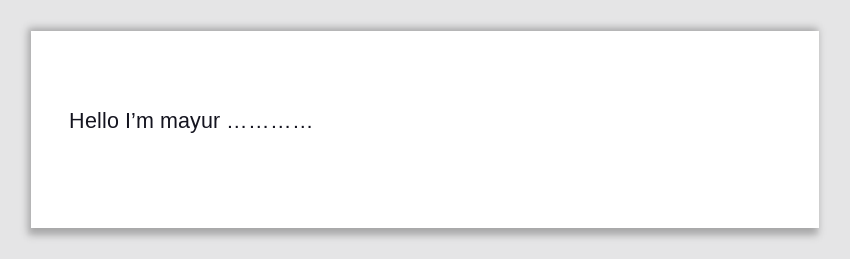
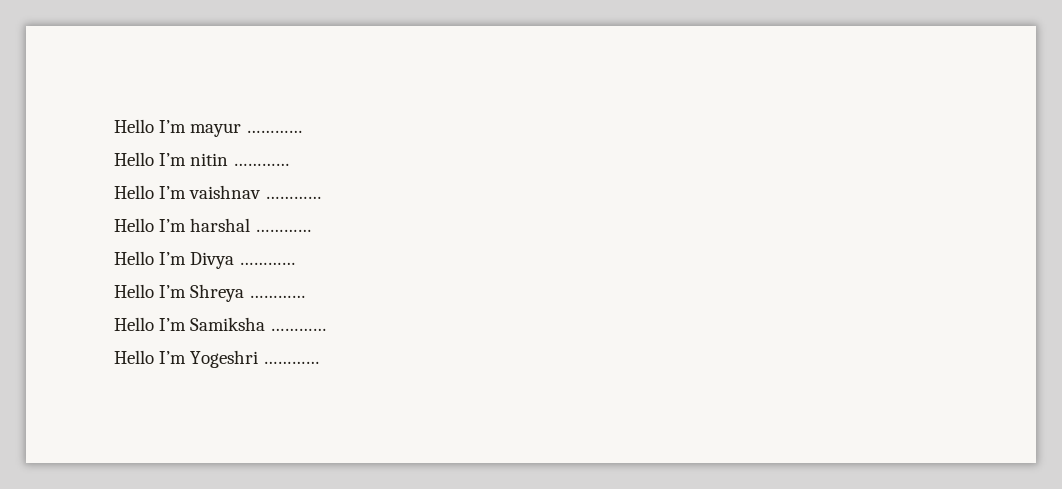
+ Hello I’m nitin …………
+ Hello I’m vaishnav …………
+ Hello I’m harshal …………
+ Hello I’m Divya …………
+ Hello I’m Shreya …………
+ Hello I’m Samiksha …………
+ Hello I’m Yogeshri …………

